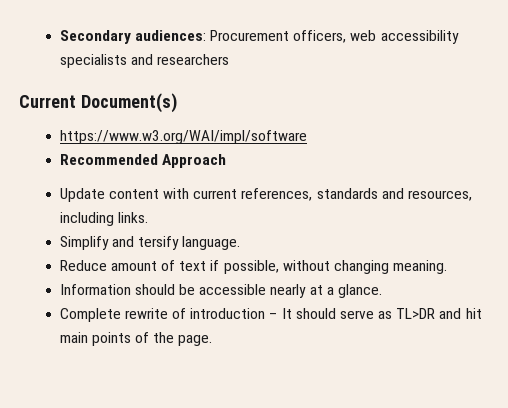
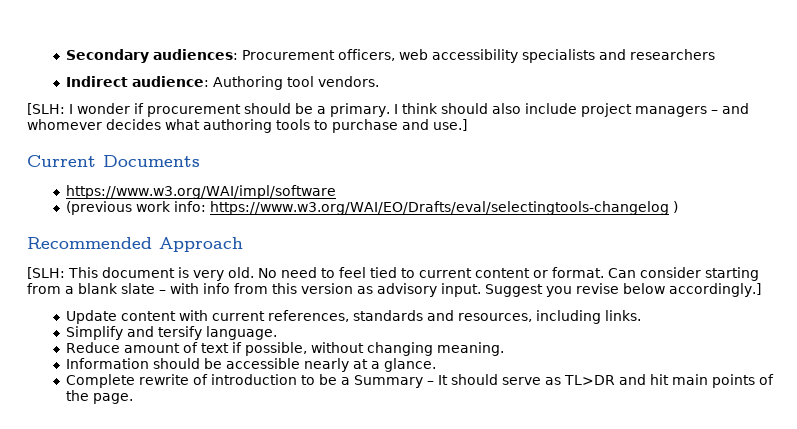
+ Indirect audience: Authoring tool vendors.
+ [SLH: I wonder if procurement should be a primary. I think should also include project managers – and whomever decides what authoring tools to purchase and use.]
- Current Document(s)
+ Current Documents
+ (previous work info: https://www.w3.org/WAI/EO/Drafts/eval/selectingtools-changelog )
  Recommended Approach
+ [SLH: This document is very old. No need to feel tied to current content or format. Can consider starting from a blank slate – with info from this version as advisory input. Suggest you revise below accordingly.]
- Complete rewrite of introduction – It should serve as TL>DR and hit main points of the page.
+ Complete rewrite of introduction to be a Summary – It should serve as TL>DR and hit main points of the page.

